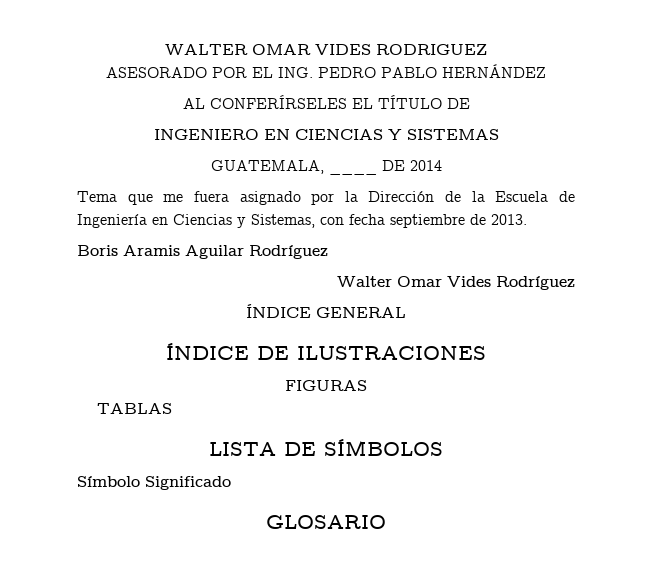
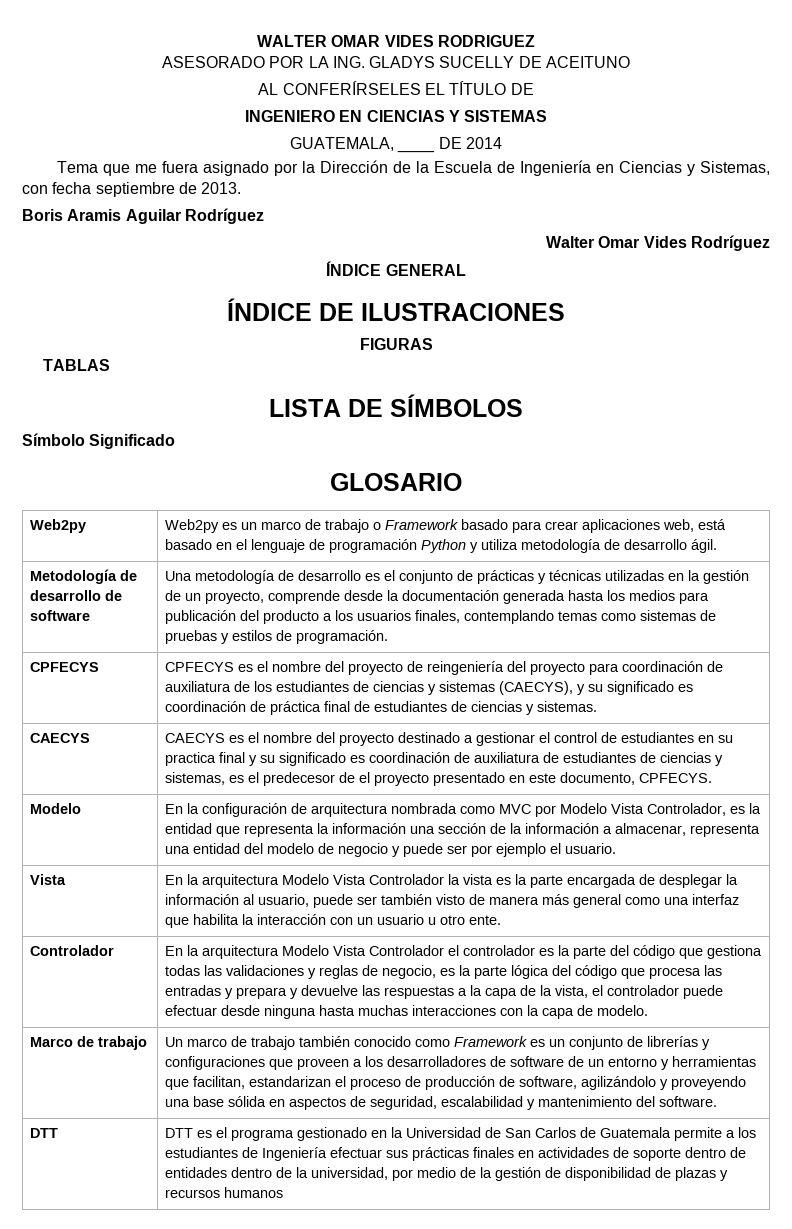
- ASESORADO POR EL ING. PEDRO PABLO HERNÁNDEZ
+ ASESORADO POR LA ING. GLADYS SUCELLY DE ACEITUNO
+ Web2py | Web2py es un marco de trabajo o Framework basado para crear aplicaciones web, está basado en el lenguaje de programación Python y utiliza metodología de desarrollo ágil.
+ Metodología de desarrollo de software | Una metodología de desarrollo es el conjunto de prácticas y técnicas utilizadas en la gestión de un proyecto, comprende desde la documentación generada hasta los medios para publicación del producto a los usuarios finales, contemplando temas como sistemas de pruebas y estilos de programación.
+ CPFECYS | CPFECYS es el nombre del proyecto de reingeniería del proyecto para coordinación de auxiliatura de los estudiantes de ciencias y sistemas (CAECYS), y su significado es coordinación de práctica final de estudiantes de ciencias y sistemas.
+ CAECYS | CAECYS es el nombre del proyecto destinado a gestionar el control de estudiantes en su practica final y su significado es coordinación de auxiliatura de estudiantes de ciencias y sistemas, es el predecesor de el proyecto presentado en este documento, CPFECYS.
+ Modelo | En la configuración de arquitectura nombrada como MVC por Modelo Vista Controlador, es la entidad que representa la información una sección de la información a almacenar, representa una entidad del modelo de negocio y puede ser por ejemplo el usuario.
+ Vista | En la arquitectura Modelo Vista Controlador la vista es la parte encargada de desplegar la información al usuario, puede ser también visto de manera más general como una interfaz que habilita la interacción con un usuario u otro ente.
+ Controlador | En la arquitectura Modelo Vista Controlador el controlador es la parte del código que gestiona todas las validaciones y reglas de negocio, es la parte lógica del código que procesa las entradas y prepara y devuelve las respuestas a la capa de la vista, el controlador puede efectuar desde ninguna hasta muchas interacciones con la capa de modelo.
+ Marco de trabajo | Un marco de trabajo también conocido como Framework es un conjunto de librerías y configuraciones que proveen a los desarrolladores de software de un entorno y herramientas que facilitan, estandarizan el proceso de producción de software, agilizándolo y proveyendo una base sólida en aspectos de seguridad, escalabilidad y mantenimiento del software.
+ DTT | DTT es el programa gestionado en la Universidad de San Carlos de Guatemala permite a los estudiantes de Ingeniería efectuar sus prácticas finales en actividades de soporte dentro de entidades dentro de la universidad, por medio de la gestión de disponibilidad de plazas y recursos humanos

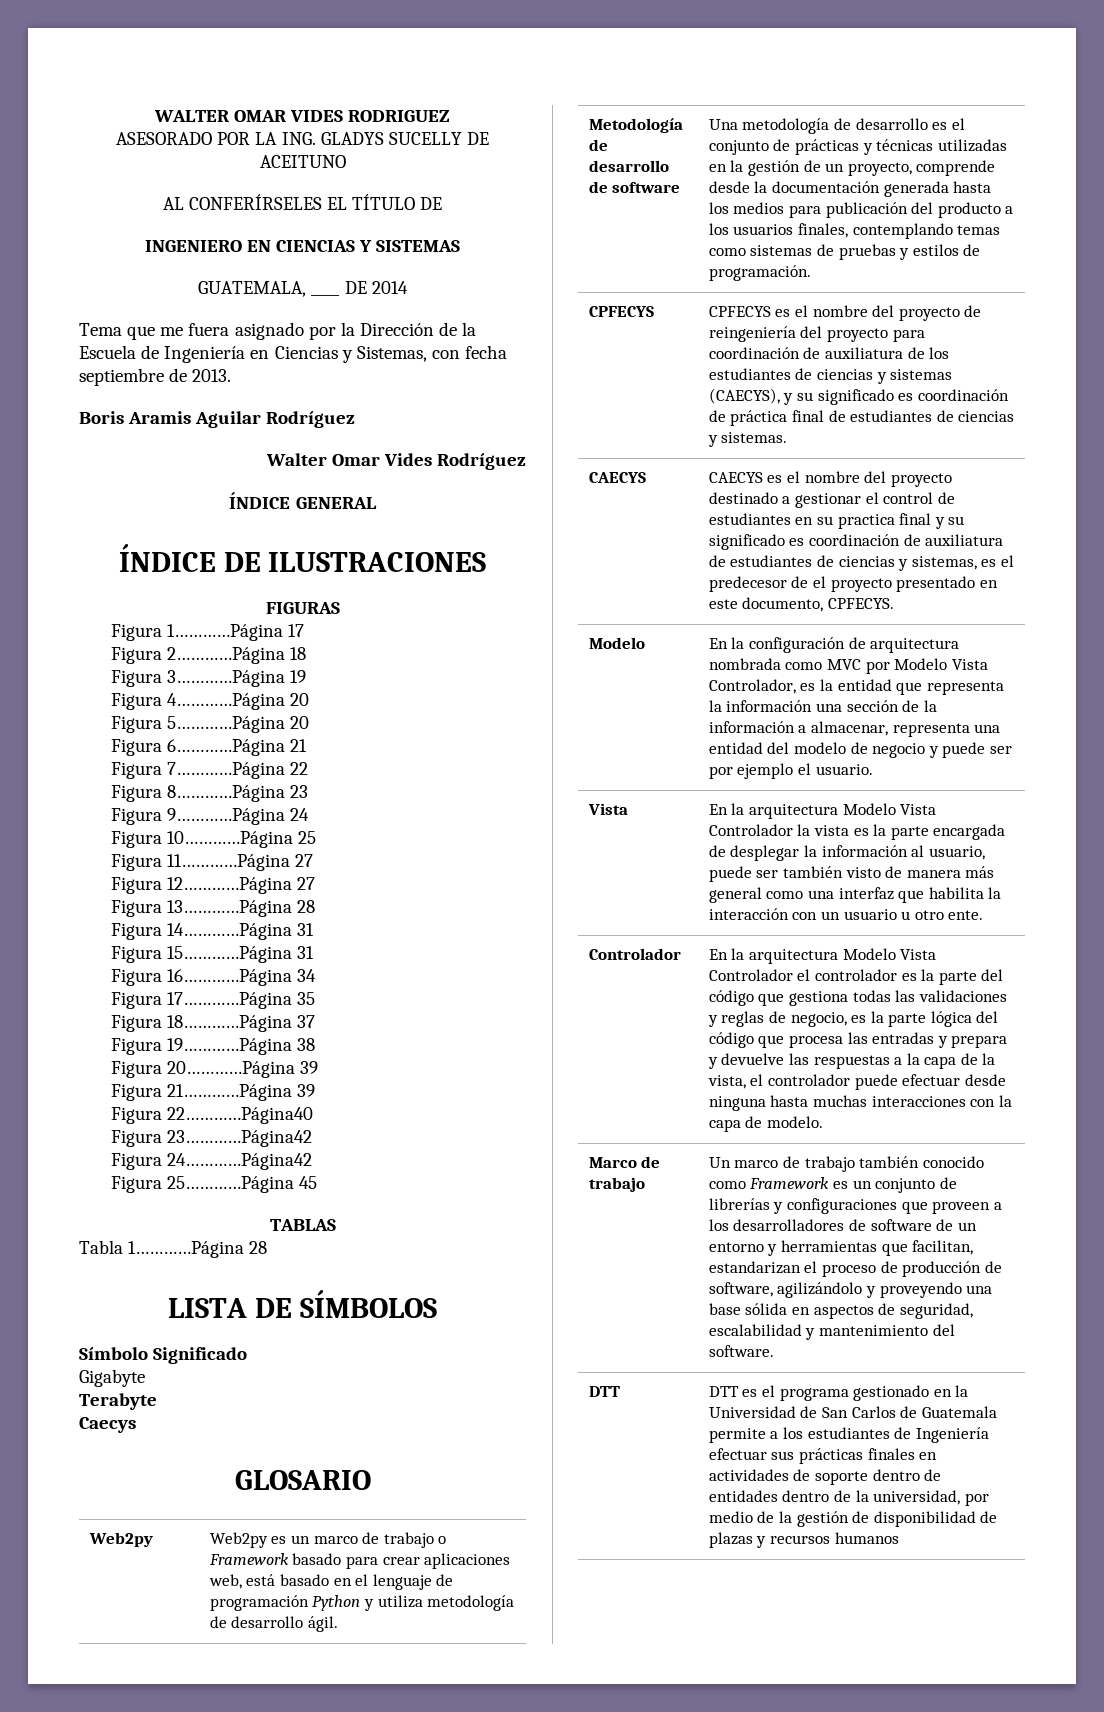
+ Figura 1…………Página 17
+ Figura 2…………Página 18
+ Figura 3…………Página 19
+ Figura 4…………Página 20
+ Figura 5…………Página 20
+ Figura 6…………Página 21
+ Figura 7…………Página 22
+ Figura 8…………Página 23
+ Figura 9…………Página 24
+ Figura 10…………Página 25
+ Figura 11…………Página 27
+ Figura 12…………Página 27
+ Figura 13…………Página 28
+ Figura 14…………Página 31
+ Figura 15…………Página 31
+ Figura 16…………Página 34
+ Figura 17…………Página 35
+ Figura 18…………Página 37
+ Figura 19…………Página 38
+ Figura 20…………Página 39
+ Figura 21…………Página 39
+ Figura 22…………Página40
+ Figura 23…………Página42
+ Figura 24…………Página42
+ Figura 25…………Página 45
  TABLAS
+ Tabla 1…………Página 28
+ Gigabyte
+ Terabyte
+ Caecys

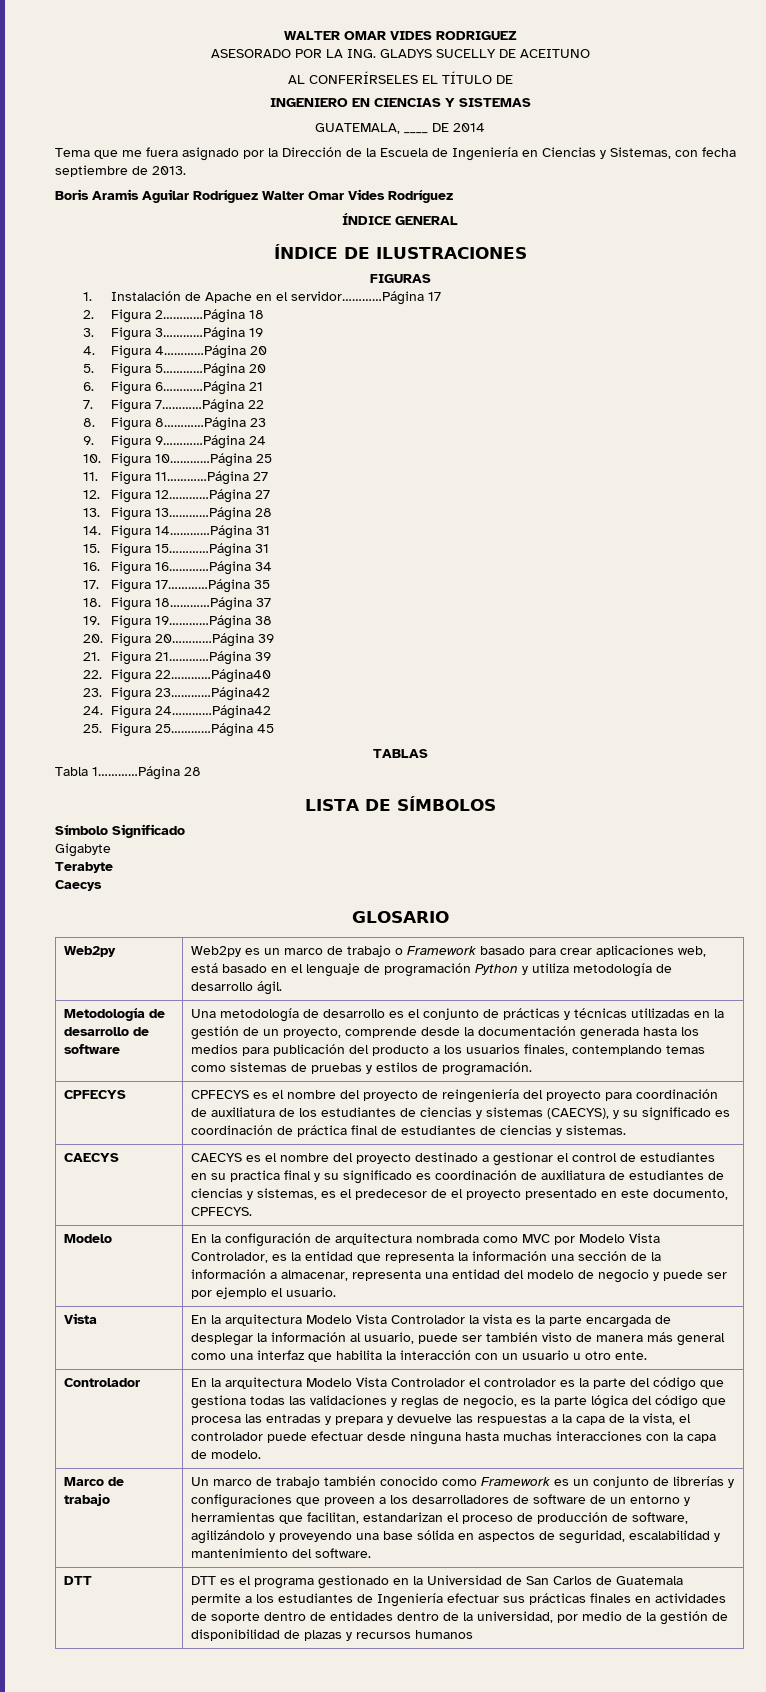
- Boris Aramis Aguilar Rodríguez
- Walter Omar Vides Rodríguez
+ Boris Aramis Aguilar Rodríguez Walter Omar Vides Rodríguez
- Figura 1…………Página 17
+ 1. Instalación de Apache en el servidor…………Página 17
- Figura 2…………Página 18
+ 2. Figura 2…………Página 18
- Figura 3…………Página 19
+ 3. Figura 3…………Página 19
- Figura 4…………Página 20
+ 4. Figura 4…………Página 20
- Figura 5…………Página 20
+ 5. Figura 5…………Página 20
- Figura 6…………Página 21
+ 6. Figura 6…………Página 21
- Figura 7…………Página 22
+ 7. Figura 7…………Página 22
- Figura 8…………Página 23
+ 8. Figura 8…………Página 23
- Figura 9…………Página 24
+ 9. Figura 9…………Página 24
- Figura 10…………Página 25
+ 10. Figura 10…………Página 25
- Figura 11…………Página 27
+ 11. Figura 11…………Página 27
- Figura 12…………Página 27
+ 12. Figura 12…………Página 27
- Figura 13…………Página 28
+ 13. Figura 13…………Página 28
- Figura 14…………Página 31
+ 14. Figura 14…………Página 31
- Figura 15…………Página 31
+ 15. Figura 15…………Página 31
- Figura 16…………Página 34
+ 16. Figura 16…………Página 34
- Figura 17…………Página 35
+ 17. Figura 17…………Página 35
- Figura 18…………Página 37
+ 18. Figura 18…………Página 37
- Figura 19…………Página 38
+ 19. Figura 19…………Página 38
- Figura 20…………Página 39
+ 20. Figura 20…………Página 39
- Figura 21…………Página 39
+ 21. Figura 21…………Página 39
- Figura 22…………Página40
+ 22. Figura 22…………Página40
- Figura 23…………Página42
+ 23. Figura 23…………Página42
- Figura 24…………Página42
+ 24. Figura 24…………Página42
- Figura 25…………Página 45
+ 25. Figura 25…………Página 45

